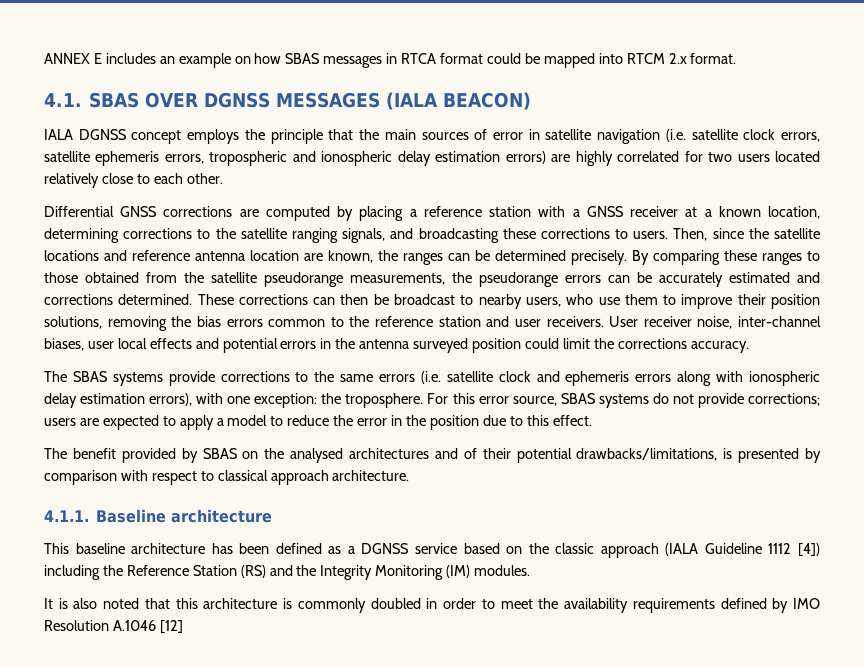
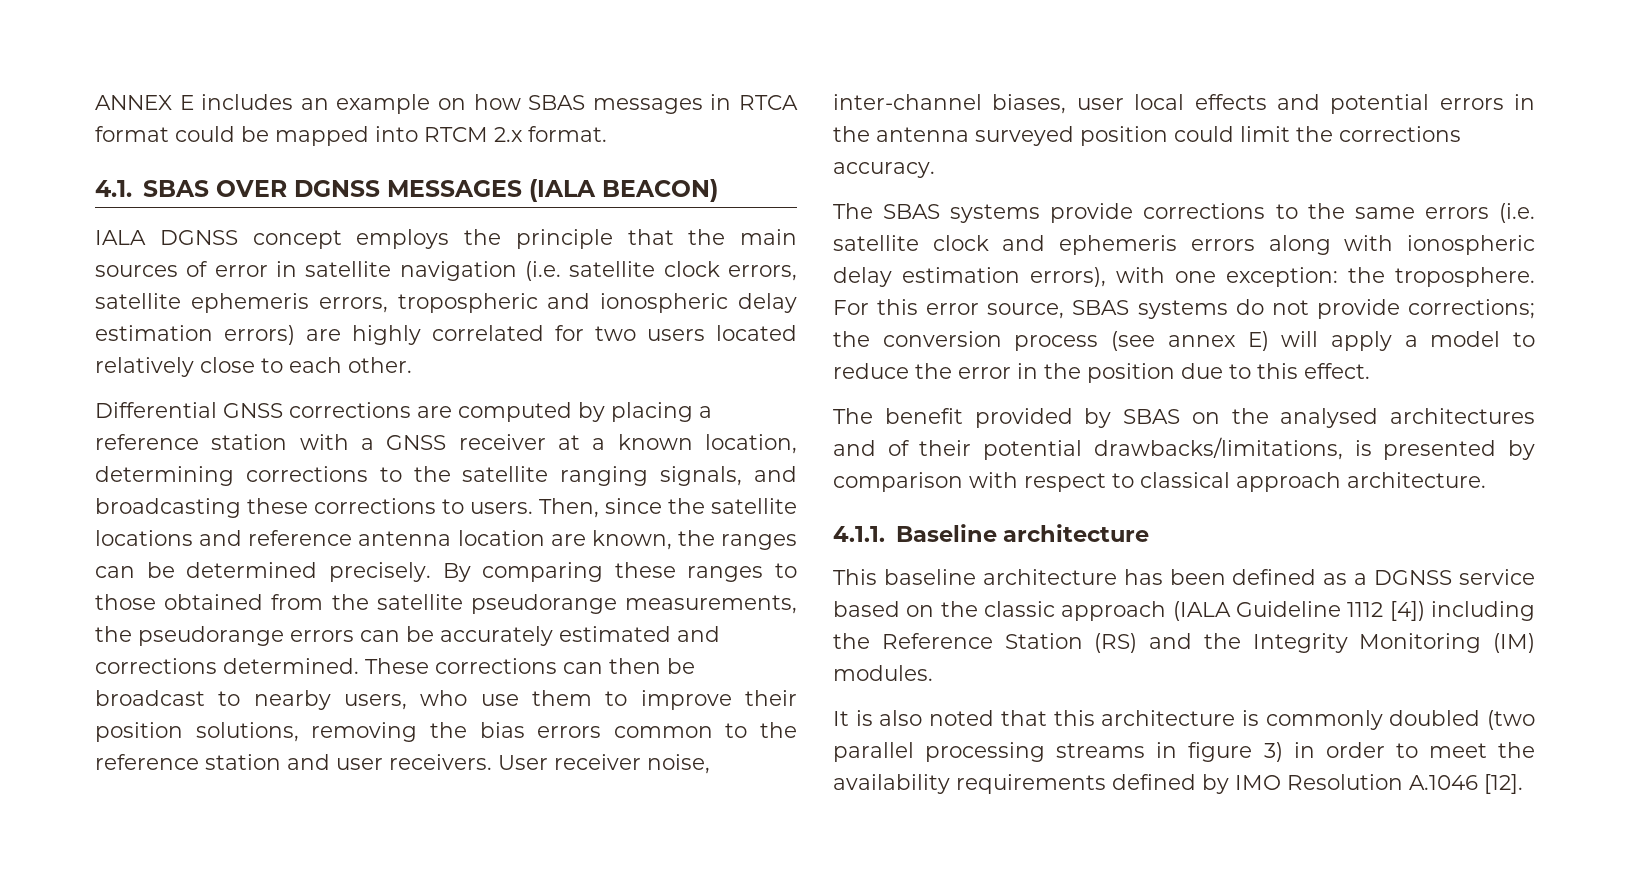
- For this error source, SBAS systems do not provide corrections; users are expected to apply a model to reduce the error in the position due to this effect.
+ For this error source, SBAS systems do not provide corrections; the conversion process (see annex E) will apply a model to reduce the error in the position due to this effect.
- It is also noted that this architecture is commonly doubled in order to meet the availability requirements defined by IMO Resolution A.1046 [12]
+ It is also noted that this architecture is commonly doubled (two parallel processing streams in figure 3) in order to meet the availability requirements defined by IMO Resolution A.1046 [12].

